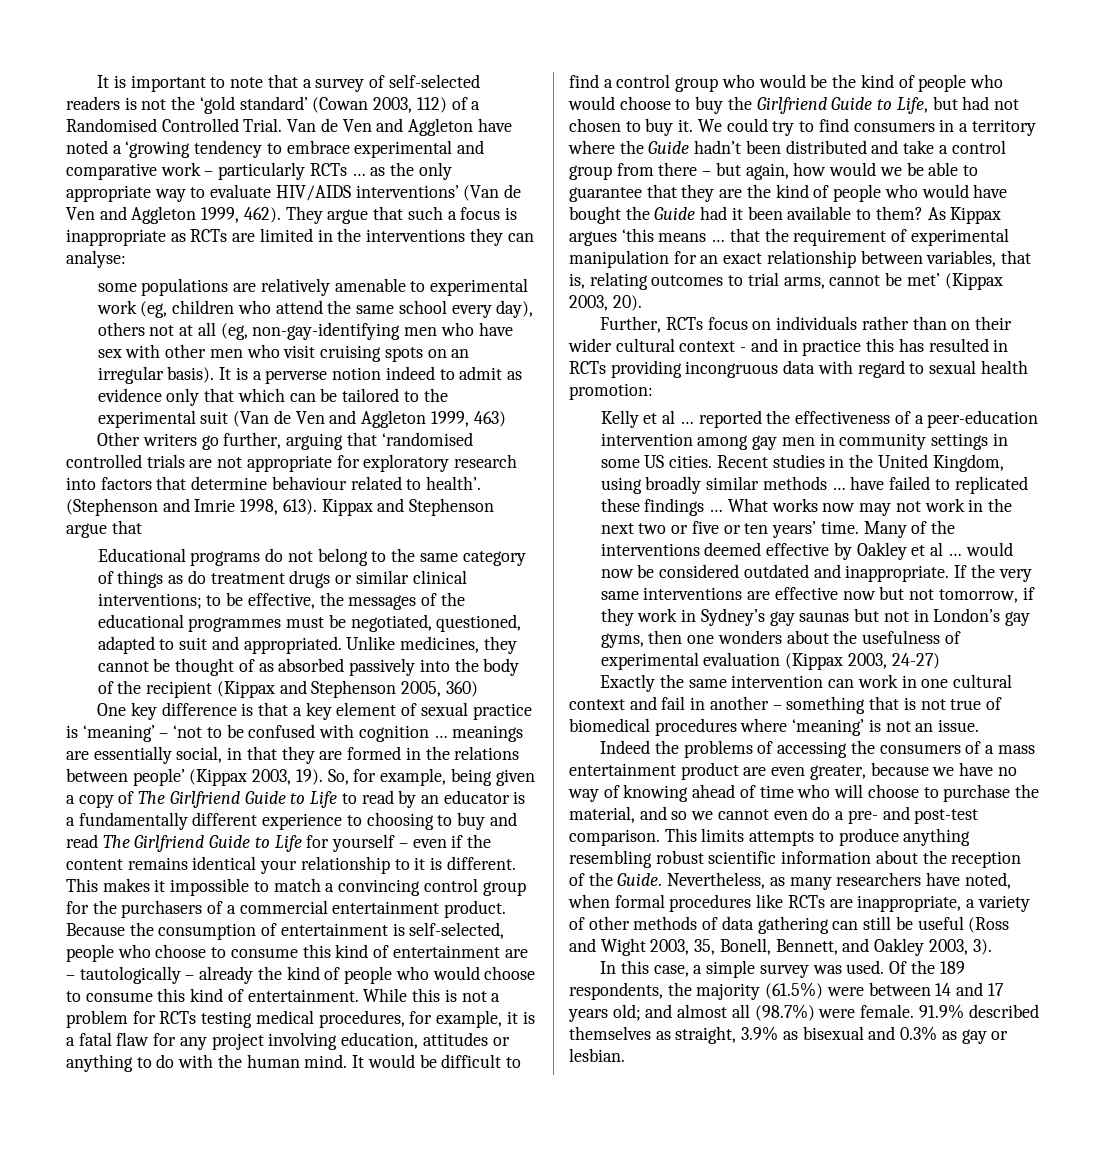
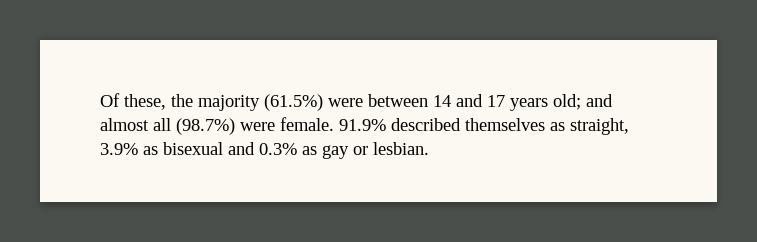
- It is important to note that a survey of self-selected readers is not the ‘gold standard’ (Cowan 2003, 112) of a Randomised Controlled Trial. Van de Ven and Aggleton have noted a ‘growing tendency to embrace experimental and comparative work – particularly RCTs … as the only appropriate way to evaluate HIV/AIDS interventions’ (Van de Ven and Aggleton 1999, 462). They argue that such a focus is inappropriate as RCTs are limited in the interventions they can analyse:
- some populations are relatively amenable to experimental work (eg, children who attend the same school every day), others not at all (eg, non-gay-identifying men who have sex with other men who visit cruising spots on an irregular basis). It is a perverse notion indeed to admit as evidence only that which can be tailored to the experimental suit (Van de Ven and Aggleton 1999, 463)
- Other writers go further, arguing that ‘randomised controlled trials are not appropriate for exploratory research into factors that determine behaviour related to health’. (Stephenson and Imrie 1998, 613). Kippax and Stephenson argue that
- Educational programs do not belong to the same category of things as do treatment drugs or similar clinical interventions; to be effective, the messages of the educational programmes must be negotiated, questioned, adapted to suit and appropriated. Unlike medicines, they cannot be thought of as absorbed passively into the body of the recipient (Kippax and Stephenson 2005, 360)
- One key difference is that a key element of sexual practice is ‘meaning’ – ‘not to be confused with cognition … meanings are essentially social, in that they are formed in the relations between people’ (Kippax 2003, 19). So, for example, being given a copy of The Girlfriend Guide to Life to read by an educator is a fundamentally different experience to choosing to buy and read The Girlfriend Guide to Life for yourself – even if the content remains identical your relationship to it is different. This makes it impossible to match a convincing control group for the purchasers of a commercial entertainment product. Because the consumption of entertainment is self-selected, people who choose to consume this kind of entertainment are – tautologically – already the kind of people who would choose to consume this kind of entertainment. While this is not a problem for RCTs testing medical procedures, for example, it is a fatal flaw for any project involving education, attitudes or anything to do with the human mind. It would be difficult to find a control group who would be the kind of people who would choose to buy the Girlfriend Guide to Life, but had not chosen to buy it. We could try to find consumers in a territory where the Guide hadn’t been distributed and take a control group from there – but again, how would we be able to guarantee that they are the kind of people who would have bought the Guide had it been available to them? As Kippax argues ‘this means … that the requirement of experimental manipulation for an exact relationship between variables, that is, relating outcomes to trial arms, cannot be met’ (Kippax 2003, 20).
- Further, RCTs focus on individuals rather than on their wider cultural context - and in practice this has resulted in RCTs providing incongruous data with regard to sexual health promotion:
- Kelly et al … reported the effectiveness of a peer-education intervention among gay men in community settings in some US cities. Recent studies in the United Kingdom, using broadly similar methods … have failed to replicated these findings … What works now may not work in the next two or five or ten years’ time. Many of the interventions deemed effective by Oakley et al … would now be considered outdated and inappropriate. If the very same interventions are effective now but not tomorrow, if they work in Sydney’s gay saunas but not in London’s gay gyms, then one wonders about the usefulness of experimental evaluation (Kippax 2003, 24-27)
- Exactly the same intervention can work in one cultural context and fail in another – something that is not true of biomedical procedures where ‘meaning’ is not an issue.
- Indeed the problems of accessing the consumers of a mass entertainment product are even greater, because we have no way of knowing ahead of time who will choose to purchase the material, and so we cannot even do a pre- and post-test comparison. This limits attempts to produce anything resembling robust scientific information about the reception of the Guide. Nevertheless, as many researchers have noted, when formal procedures like RCTs are inappropriate, a variety of other methods of data gathering can still be useful (Ross and Wight 2003, 35, Bonell, Bennett, and Oakley 2003, 3).
- In this case, a simple survey was used. Of the 189 respondents, the majority (61.5%) were between 14 and 17 years old; and almost all (98.7%) were female.
+ Of these, the majority (61.5%) were between 14 and 17 years old; and almost all (98.7%) were female.

